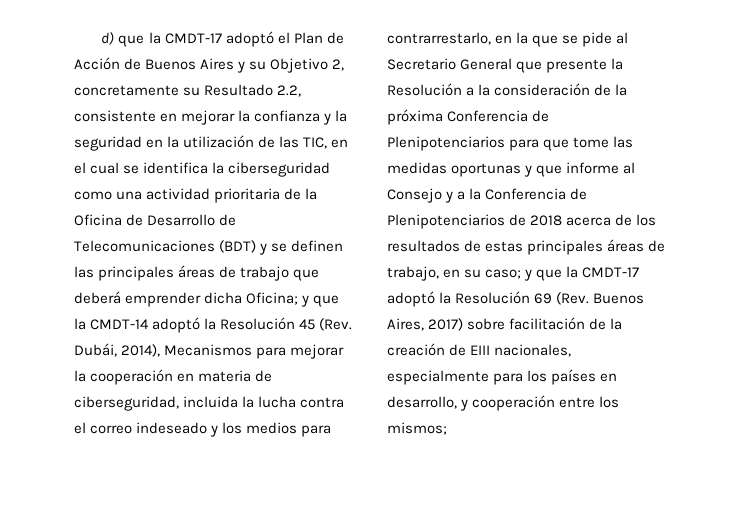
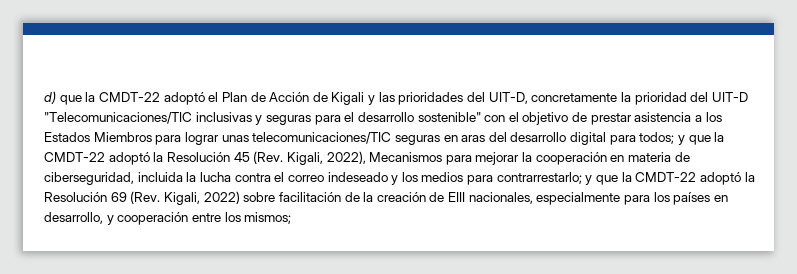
- d) que la CMDT-17 adoptó el Plan de Acción de Buenos Aires y su Objetivo 2, concretamente su Resultado 2.2, consistente en mejorar la confianza y la seguridad en la utilización de las TIC, en el cual se identifica la ciberseguridad como una actividad prioritaria de la Oficina de Desarrollo de Telecomunicaciones (BDT) y se definen las principales áreas de trabajo que deberá emprender dicha Oficina; y que la CMDT-14 adoptó la Resolución 45 (Rev. Dubái, 2014), Mecanismos para mejorar la cooperación en materia de ciberseguridad, incluida la lucha contra el correo indeseado y los medios para contrarrestarlo, en la que se pide al Secretario General que presente la Resolución a la consideración de la próxima Conferencia de Plenipotenciarios para que tome las medidas oportunas y que informe al Consejo y a la Conferencia de Plenipotenciarios de 2018 acerca de los resultados de estas principales áreas de trabajo, en su caso; y que la CMDT-17 adoptó la Resolución 69 (Rev. Buenos Aires, 2017) sobre facilitación de la creación de EIII nacionales, especialmente para los países en desarrollo, y cooperación entre los mismos;
+ d) que la CMDT-22 adoptó el Plan de Acción de Kigali y las prioridades del UIT-D, concretamente la prioridad del UIT-D "Telecomunicaciones/TIC inclusivas y seguras para el desarrollo sostenible" con el objetivo de prestar asistencia a los Estados Miembros para lograr unas telecomunicaciones/TIC seguras en aras del desarrollo digital para todos; y que la CMDT-22 adoptó la Resolución 45 (Rev. Kigali, 2022), Mecanismos para mejorar la cooperación en materia de ciberseguridad, incluida la lucha contra el correo indeseado y los medios para contrarrestarlo; y que la CMDT-22 adoptó la Resolución 69 (Rev. Kigali, 2022) sobre facilitación de la creación de EIII nacionales, especialmente para los países en desarrollo, y cooperación entre los mismos;

